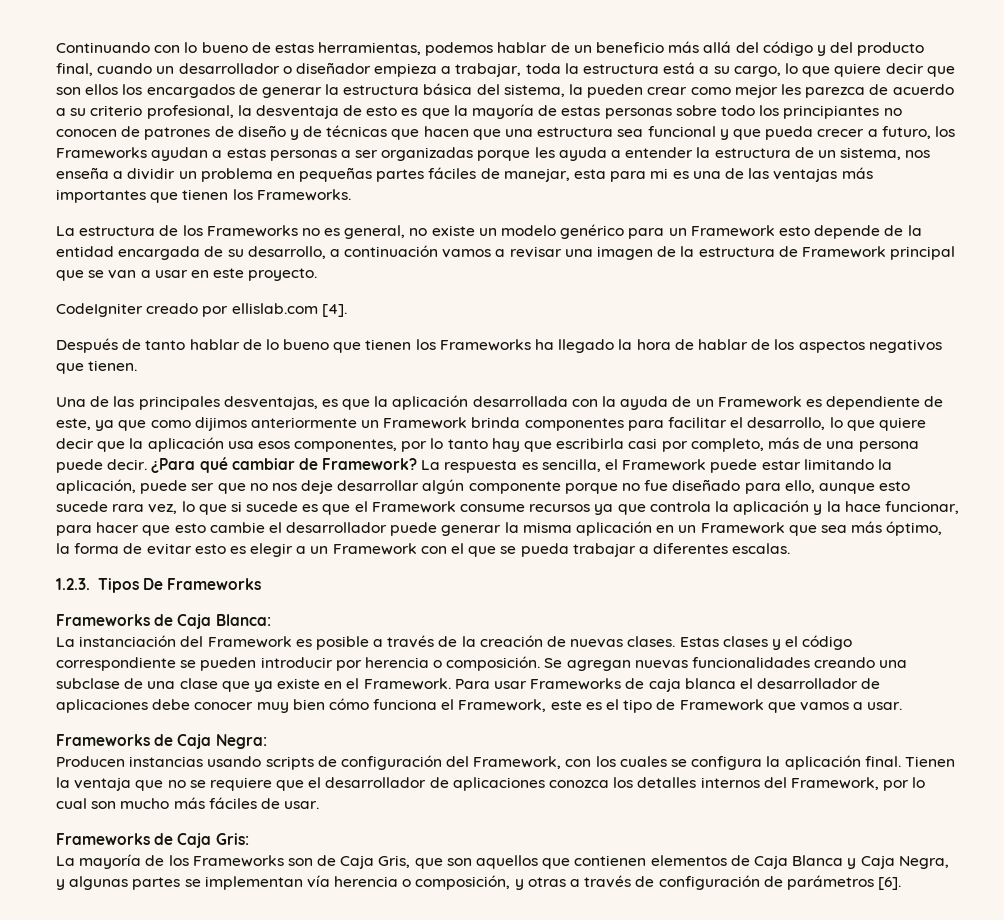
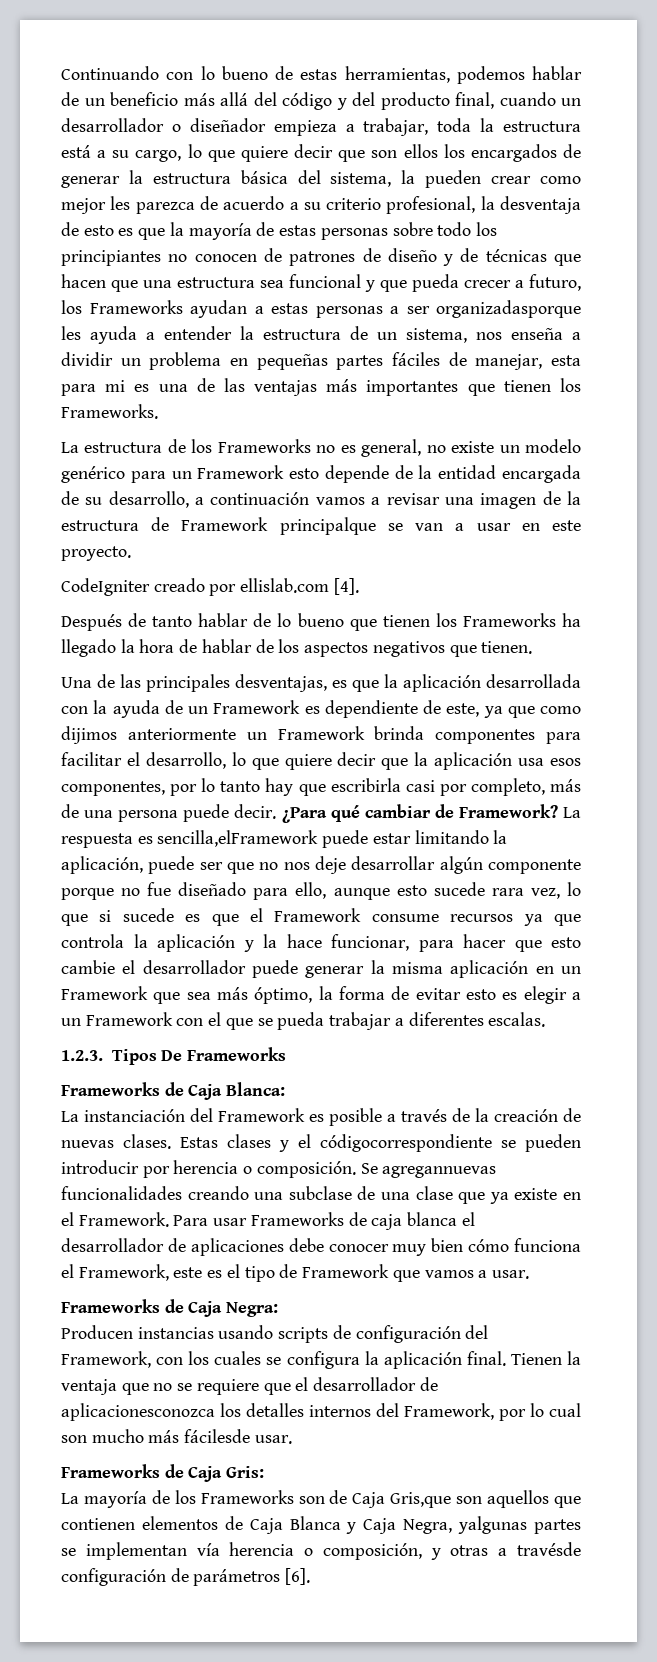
- Continuando con lo bueno de estas herramientas, podemos hablar de un beneficio más allá del código y del producto final, cuando un desarrollador o diseñador empieza a trabajar, toda la estructura está a su cargo, lo que quiere decir que son ellos los encargados de generar la estructura básica del sistema, la pueden crear como mejor les parezca de acuerdo a su criterio profesional, la desventaja de esto es que la mayoría de estas personas sobre todo los principiantes no conocen de patrones de diseño y de técnicas que hacen que una estructura sea funcional y que pueda crecer a futuro, los Frameworks ayudan a estas personas a ser organizadas porque les ayuda a entender la estructura de un sistema, nos enseña a dividir un problema en pequeñas partes fáciles de manejar, esta para mi es una de las ventajas más importantes que tienen los Frameworks.
+ Continuando con lo bueno de estas herramientas, podemos hablar de un beneficio más allá del código y del producto final, cuando un desarrollador o diseñador empieza a trabajar, toda la estructura está a su cargo, lo que quiere decir que son ellos los encargados de generar la estructura básica del sistema, la pueden crear como mejor les parezca de acuerdo a su criterio profesional, la desventaja de esto es que la mayoría de estas personas sobre todo los principiantes no conocen de patrones de diseño y de técnicas que hacen que una estructura sea funcional y que pueda crecer a futuro, los Frameworks ayudan a estas personas a ser organizadasporque les ayuda a entender la estructura de un sistema, nos enseña a dividir un problema en pequeñas partes fáciles de manejar, esta para mi es una de las ventajas más importantes que tienen los Frameworks.
- La estructura de los Frameworks no es general, no existe un modelo genérico para un Framework esto depende de la entidad encargada de su desarrollo, a continuación vamos a revisar una imagen de la estructura de Framework principal que se van a usar en este proyecto.
+ La estructura de los Frameworks no es general, no existe un modelo genérico para un Framework esto depende de la entidad encargada de su desarrollo, a continuación vamos a revisar una imagen de la estructura de Framework principalque se van a usar en este proyecto.
- La respuesta es sencilla, el Framework puede estar limitando la aplicación, puede ser que no nos deje desarrollar algún componente porque no fue diseñado para ello, aunque esto sucede rara vez, lo que si sucede es que el Framework consume recursos ya que controla la aplicación y la hace funcionar, para hacer que esto cambie el desarrollador puede generar la misma aplicación en un Framework que sea más óptimo, la forma de evitar esto es elegir a un Framework con el que se pueda trabajar a diferentes escalas.
+ La respuesta es sencilla,elFramework puede estar limitando la aplicación, puede ser que no nos deje desarrollar algún componente porque no fue diseñado para ello, aunque esto sucede rara vez, lo que si sucede es que el Framework consume recursos ya que controla la aplicación y la hace funcionar, para hacer que esto cambie el desarrollador puede generar la misma aplicación en un Framework que sea más óptimo, la forma de evitar esto es elegir a un Framework con el que se pueda trabajar a diferentes escalas.
- Estas clases y el código correspondiente se pueden introducir por herencia o composición.
+ Estas clases y el códigocorrespondiente se pueden introducir por herencia o composición.
- Se agregan nuevas funcionalidades creando una subclase de una clase que ya existe en el Framework.
+ Se agregannuevas funcionalidades creando una subclase de una clase que ya existe en el Framework.
- Tienen la ventaja que no se requiere que el desarrollador de aplicaciones conozca los detalles internos del Framework, por lo cual son mucho más fáciles de usar.
+ Tienen la ventaja que no se requiere que el desarrollador de aplicacionesconozca los detalles internos del Framework, por lo cual son mucho más fácilesde usar.
- La mayoría de los Frameworks son de Caja Gris, que son aquellos que contienen elementos de Caja Blanca y Caja Negra, y algunas partes se implementan vía herencia o composición, y otras a través de configuración de parámetros [6].
+ La mayoría de los Frameworks son de Caja Gris,que son aquellos que contienen elementos de Caja Blanca y Caja Negra, yalgunas partes se implementan vía herencia o composición, y otras a travésde configuración de parámetros [6].

